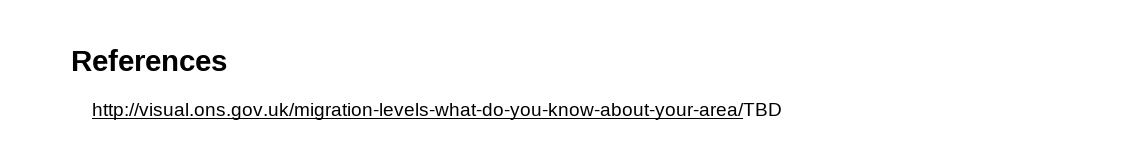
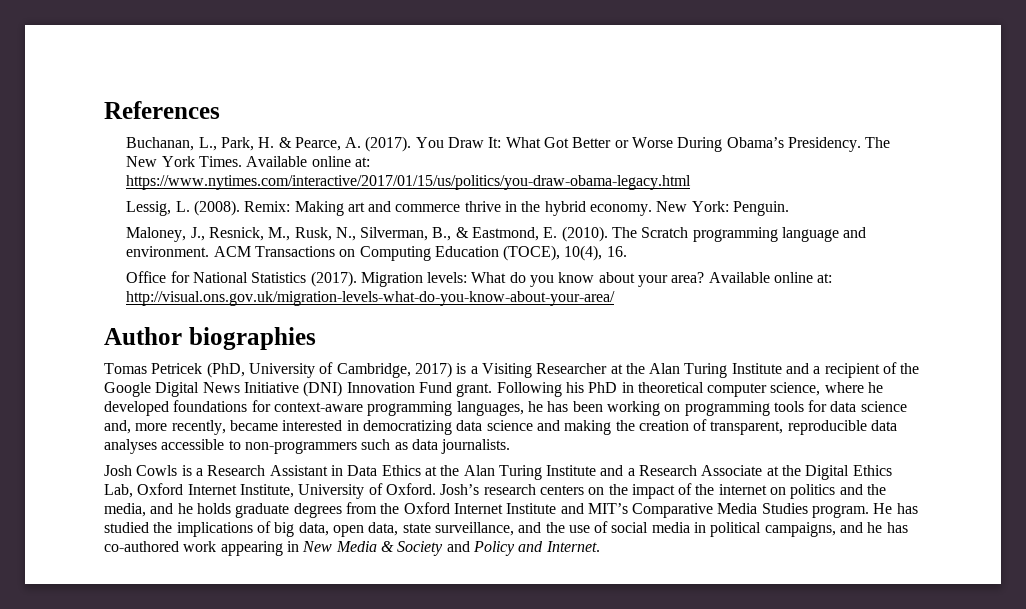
- http://visual.ons.gov.uk/migration-levels-what-do-you-know-about-your-area/TBD
+ Buchanan, L., Park, H. & Pearce, A. (2017). You Draw It: What Got Better or Worse During Obama’s Presidency. The New York Times. Available online at: https://www.nytimes.com/interactive/2017/01/15/us/politics/you-draw-obama-legacy.html
+ Lessig, L. (2008). Remix: Making art and commerce thrive in the hybrid economy. New York: Penguin.
+ Maloney, J., Resnick, M., Rusk, N., Silverman, B., & Eastmond, E. (2010). The Scratch programming language and environment. ACM Transactions on Computing Education (TOCE), 10(4), 16.
+ Office for National Statistics (2017). Migration levels: What do you know about your area? Available online at: http://visual.ons.gov.uk/migration-levels-what-do-you-know-about-your-area/
+ Author biographies
+ Tomas Petricek (PhD, University of Cambridge, 2017) is a Visiting Researcher at the Alan Turing Institute and a recipient of the Google Digital News Initiative (DNI) Innovation Fund grant. Following his PhD in theoretical computer science, where he developed foundations for context-aware programming languages, he has been working on programming tools for data science and, more recently, became interested in democratizing data science and making the creation of transparent, reproducible data analyses accessible to non-programmers such as data journalists.
+ Josh Cowls is a Research Assistant in Data Ethics at the Alan Turing Institute and a Research Associate at the Digital Ethics Lab, Oxford Internet Institute, University of Oxford. Josh’s research centers on the impact of the internet on politics and the media, and he holds graduate degrees from the Oxford Internet Institute and MIT’s Comparative Media Studies program. He has studied the implications of big data, open data, state surveillance, and the use of social media in political campaigns, and he has co-authored work appearing in New Media & Society and Policy and Internet.

